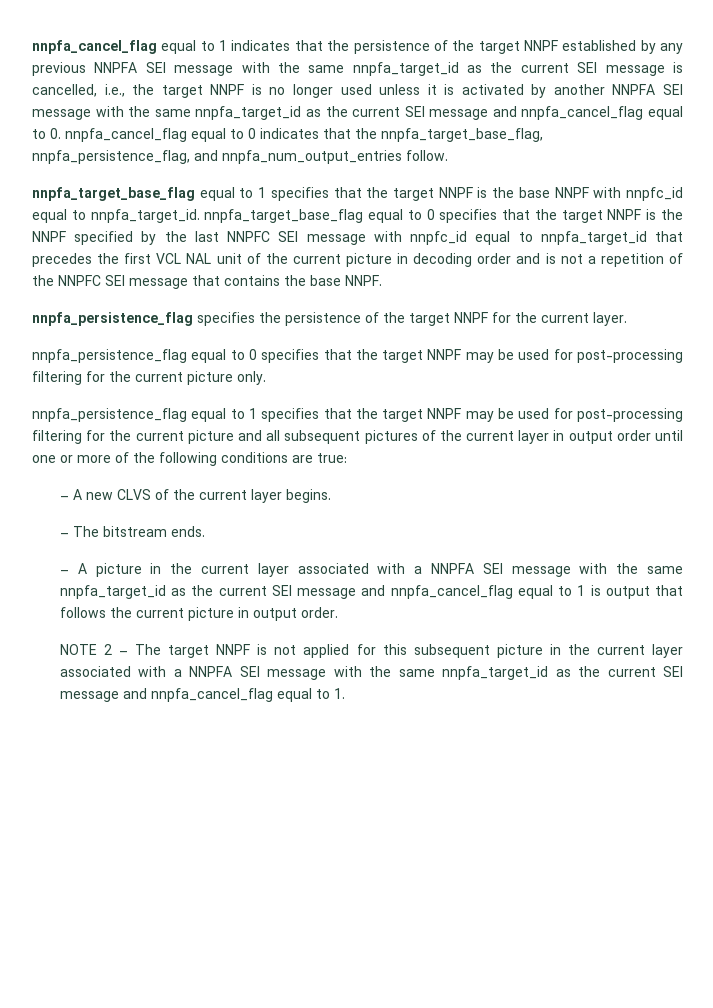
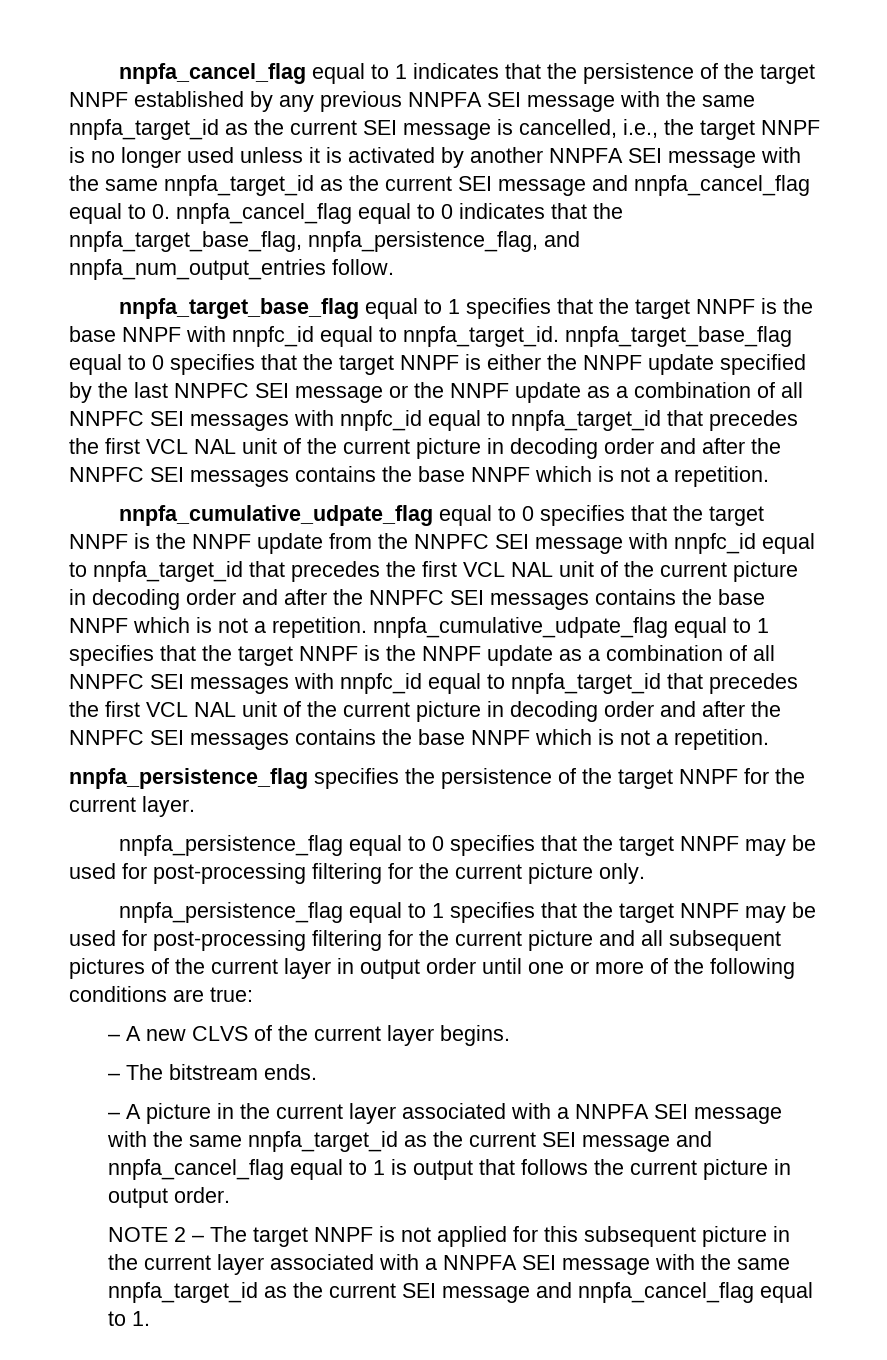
- nnpfa_target_base_flag equal to 1 specifies that the target NNPF is the base NNPF with nnpfc_id equal to nnpfa_target_id. nnpfa_target_base_flag equal to 0 specifies that the target NNPF is the NNPF specified by the last NNPFC SEI message with nnpfc_id equal to nnpfa_target_id that precedes the first VCL NAL unit of the current picture in decoding order and is not a repetition of the NNPFC SEI message that contains the base NNPF.
+ nnpfa_target_base_flag equal to 1 specifies that the target NNPF is the base NNPF with nnpfc_id equal to nnpfa_target_id. nnpfa_target_base_flag equal to 0 specifies that the target NNPF is either the NNPF update specified by the last NNPFC SEI message or the NNPF update as a combination of all NNPFC SEI messages with nnpfc_id equal to nnpfa_target_id that precedes the first VCL NAL unit of the current picture in decoding order and after the NNPFC SEI messages contains the base NNPF which is not a repetition.
+ nnpfa_cumulative_udpate_flag equal to 0 specifies that the target NNPF is the NNPF update from the NNPFC SEI message with nnpfc_id equal to nnpfa_target_id that precedes the first VCL NAL unit of the current picture in decoding order and after the NNPFC SEI messages contains the base NNPF which is not a repetition. nnpfa_cumulative_udpate_flag equal to 1 specifies that the target NNPF is the NNPF update as a combination of all NNPFC SEI messages with nnpfc_id equal to nnpfa_target_id that precedes the first VCL NAL unit of the current picture in decoding order and after the NNPFC SEI messages contains the base NNPF which is not a repetition.

